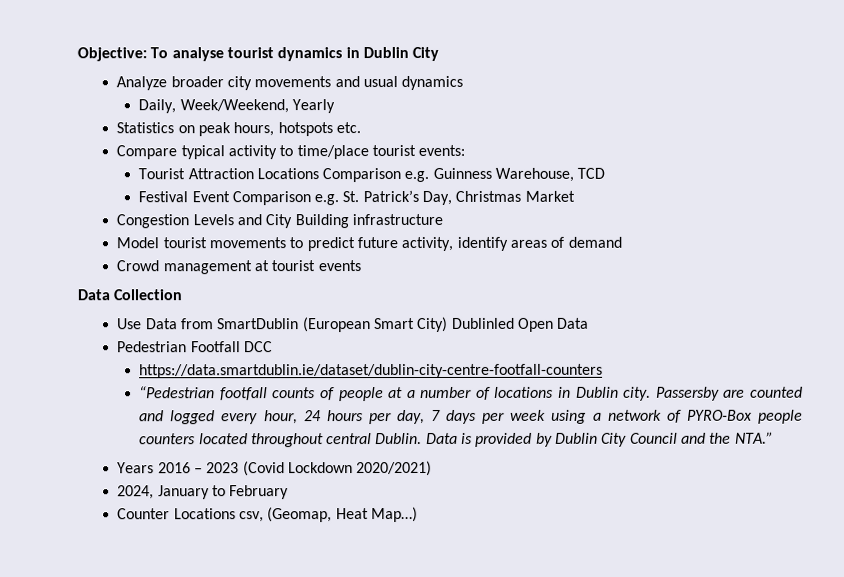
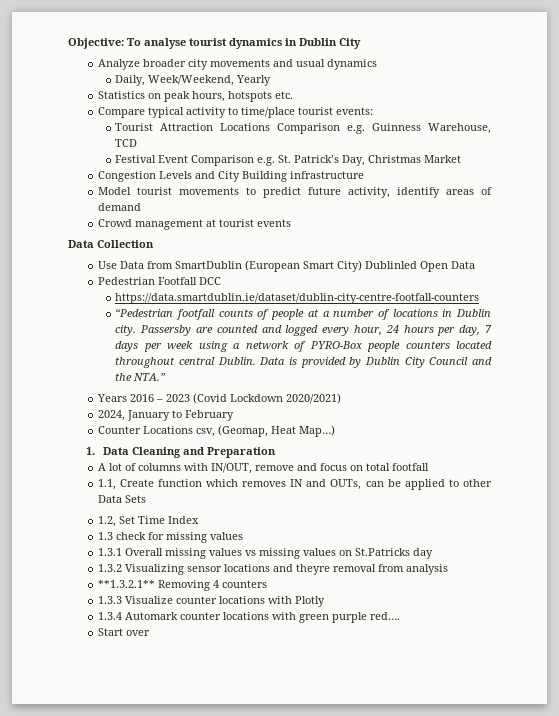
+ 1. Data Cleaning and Preparation
+ A lot of columns with IN/OUT, remove and focus on total footfall
+ 1.1, Create function which removes IN and OUTs, can be applied to other Data Sets
+ 1.2, Set Time Index
+ 1.3 check for missing values
+ 1.3.1 Overall missing values vs missing values on St.Patricks day
+ 1.3.2 Visualizing sensor locations and theyre removal from analysis
+ **1.3.2.1** Removing 4 counters
+ 1.3.3 Visualize counter locations with Plotly
+ 1.3.4 Automark counter locations with green purple red….
+ Start over

